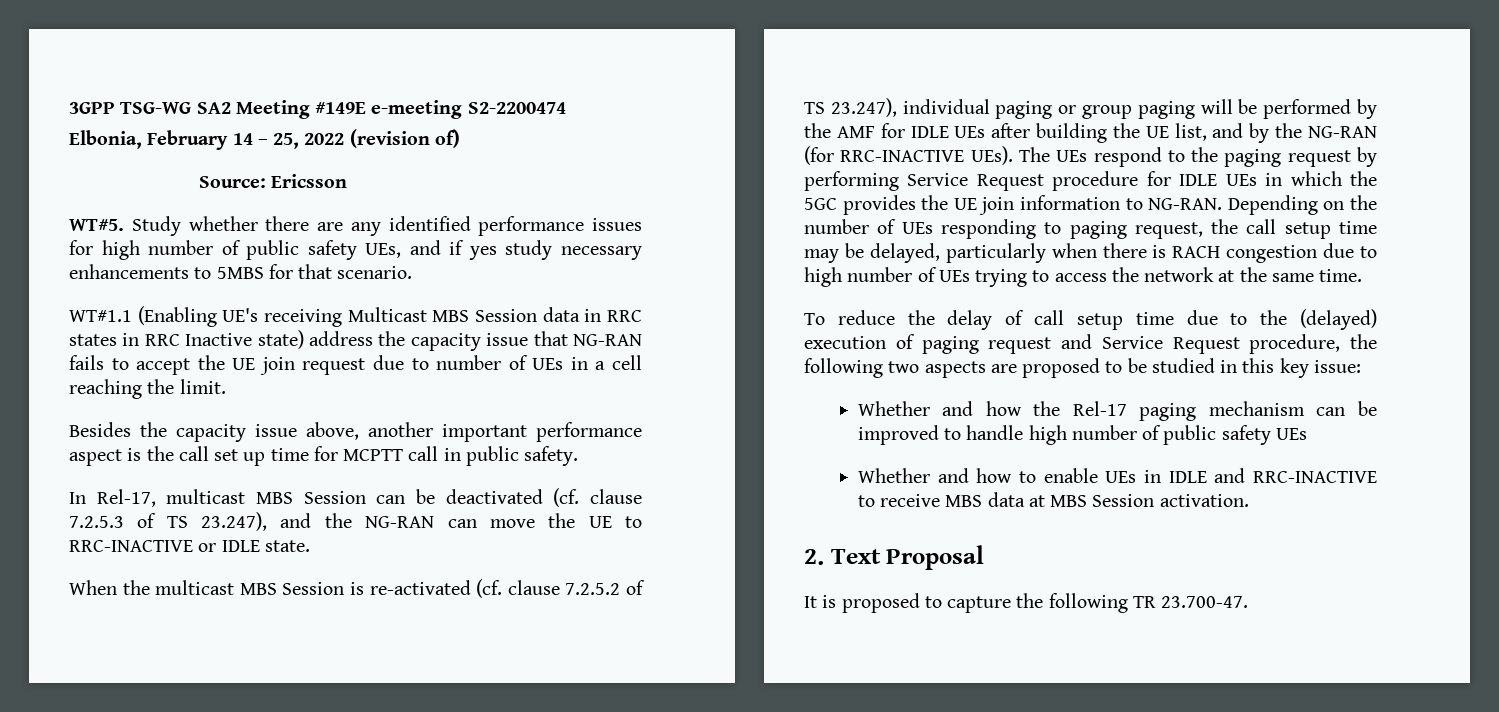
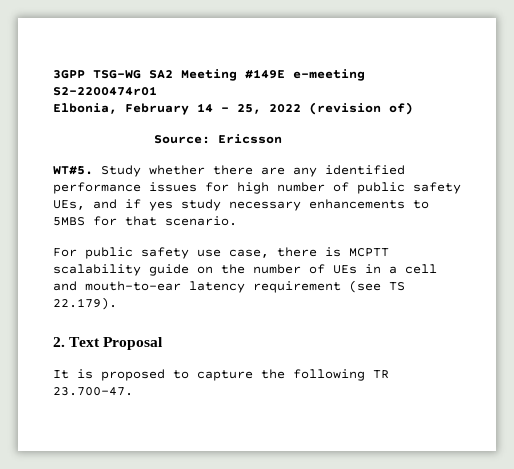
- 3GPP TSG-WG SA2 Meeting #149E e-meeting S2-2200474
+ 3GPP TSG-WG SA2 Meeting #149E e-meeting S2-2200474r01
- WT#1.1 (Enabling UE's receiving Multicast MBS Session data in RRC states in RRC Inactive state) address the capacity issue that NG-RAN fails to accept the UE join request due to number of UEs in a cell reaching the limit.
- Besides the capacity issue above, another important performance aspect is the call set up time for MCPTT call in public safety.
- In Rel-17, multicast MBS Session can be deactivated (cf. clause 7.2.5.3 of TS 23.247), and the NG-RAN can move the UE to RRC-INACTIVE or IDLE state.
- When the multicast MBS Session is re-activated (cf. clause 7.2.5.2 of TS 23.247), individual paging or group paging will be performed by the AMF for IDLE UEs after building the UE list, and by the NG-RAN (for RRC-INACTIVE UEs). The UEs respond to the paging request by performing Service Request procedure for IDLE UEs in which the 5GC provides the UE join information to NG-RAN. Depending on the number of UEs responding to paging request, the call setup time may be delayed, particularly when there is RACH congestion due to high number of UEs trying to access the network at the same time.
- To reduce the delay of call setup time due to the (delayed) execution of paging request and Service Request procedure, the following two aspects are proposed to be studied in this key issue:
- Whether and how the Rel-17 paging mechanism can be improved to handle high number of public safety UEs
- Whether and how to enable UEs in IDLE and RRC-INACTIVE to receive MBS data at MBS Session activation.
+ For public safety use case, there is MCPTT scalability guide on the number of UEs in a cell and mouth-to-ear latency requirement (see TS 22.179).

